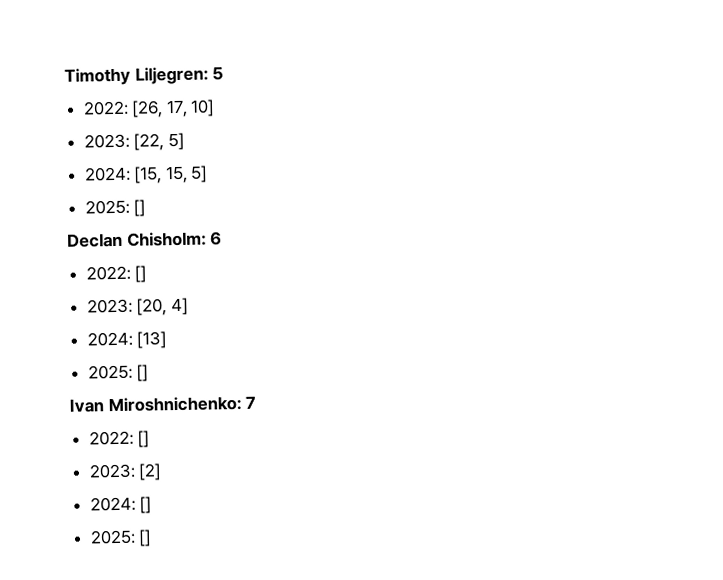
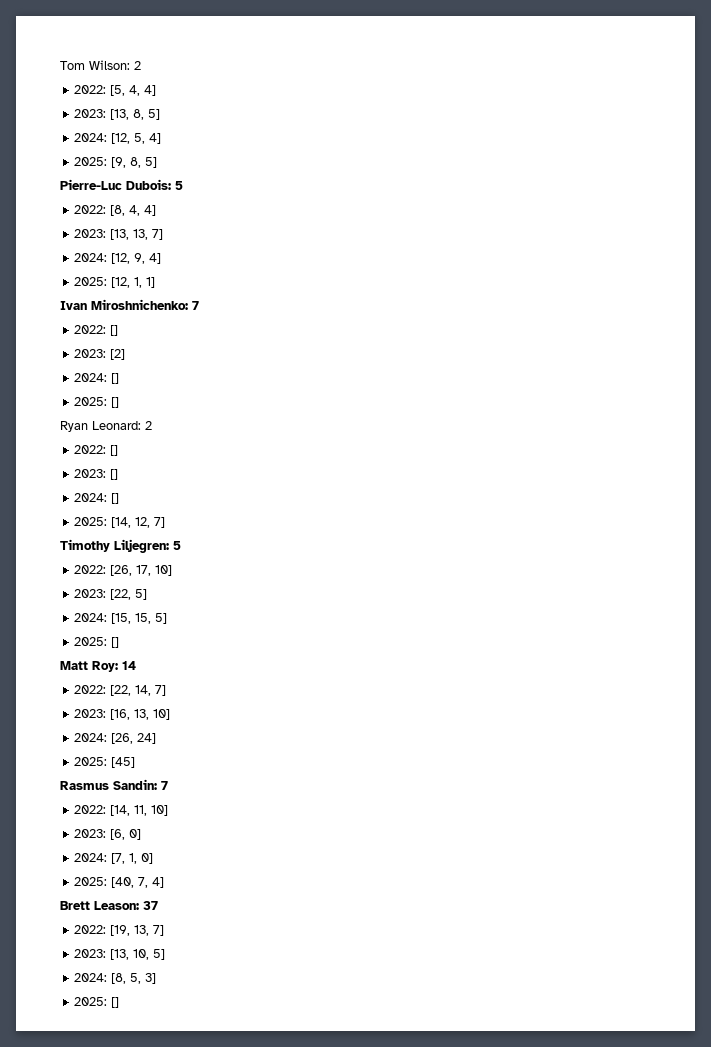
+ Tom Wilson: 2
+ 2022: [5, 4, 4]
+ 2023: [13, 8, 5]
+ 2024: [12, 5, 4]
+ 2025: [9, 8, 5]
+ Pierre-Luc Dubois: 5
+ 2022: [8, 4, 4]
+ 2023: [13, 13, 7]
+ 2024: [12, 9, 4]
+ 2025: [12, 1, 1]
+ Ivan Miroshnichenko: 7
+ 2022: []
+ 2023: [2]
+ 2024: []
+ 2025: []
+ Ryan Leonard: 2
+ 2022: []
+ 2023: []
+ 2024: []
+ 2025: [14, 12, 7]
- Declan Chisholm: 6
- 2022: []
- 2023: [20, 4]
- 2024: [13]
- 2025: []
- Ivan Miroshnichenko: 7
- 2022: []
- 2023: [2]
- 2024: []
+ Matt Roy: 14
+ 2022: [22, 14, 7]
+ 2023: [16, 13, 10]
+ 2024: [26, 24]
+ 2025: [45]
+ Rasmus Sandin: 7
+ 2022: [14, 11, 10]
+ 2023: [6, 0]
+ 2024: [7, 1, 0]
+ 2025: [40, 7, 4]
+ Brett Leason: 37
+ 2022: [19, 13, 7]
+ 2023: [13, 10, 5]
+ 2024: [8, 5, 3]

